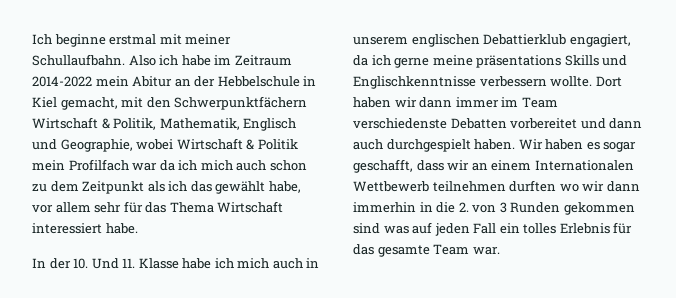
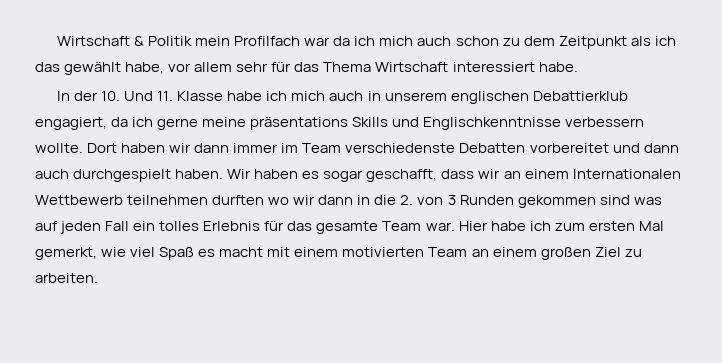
- Ich beginne erstmal mit meiner Schullaufbahn. Also ich habe im Zeitraum 2014-2022 mein Abitur an der Hebbelschule in Kiel gemacht, mit den Schwerpunktfächern Wirtschaft & Politik, Mathematik, Englisch und Geographie, wobei Wirtschaft & Politik mein Profilfach war da ich mich auch schon zu dem Zeitpunkt als ich das gewählt habe, vor allem sehr für das Thema Wirtschaft interessiert habe.
+ Wirtschaft & Politik mein Profilfach war da ich mich auch schon zu dem Zeitpunkt als ich das gewählt habe, vor allem sehr für das Thema Wirtschaft interessiert habe.
- Wir haben es sogar geschafft, dass wir an einem Internationalen Wettbewerb teilnehmen durften wo wir dann immerhin in die 2. von 3 Runden gekommen sind was auf jeden Fall ein tolles Erlebnis für das gesamte Team war.
+ Wir haben es sogar geschafft, dass wir an einem Internationalen Wettbewerb teilnehmen durften wo wir dann in die 2. von 3 Runden gekommen sind was auf jeden Fall ein tolles Erlebnis für das gesamte Team war.
+ Hier habe ich zum ersten Mal gemerkt, wie viel Spaß es macht mit einem motivierten Team an einem großen Ziel zu arbeiten.

